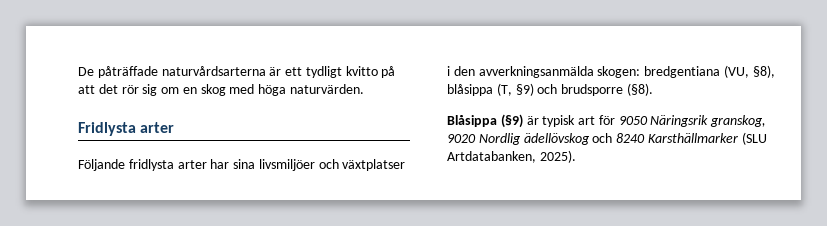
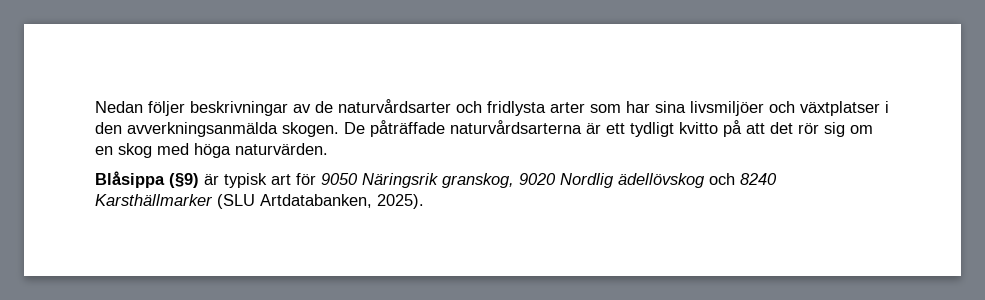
+ Nedan följer beskrivningar av de naturvårdsarter och fridlysta arter som har sina livsmiljöer och växtplatser i den avverkningsanmälda skogen.
- Fridlysta arter
- Följande fridlysta arter har sina livsmiljöer och växtplatser i den avverkningsanmälda skogen: bredgentiana (VU, §8), blåsippa (T, §9) och brudsporre (§8).

